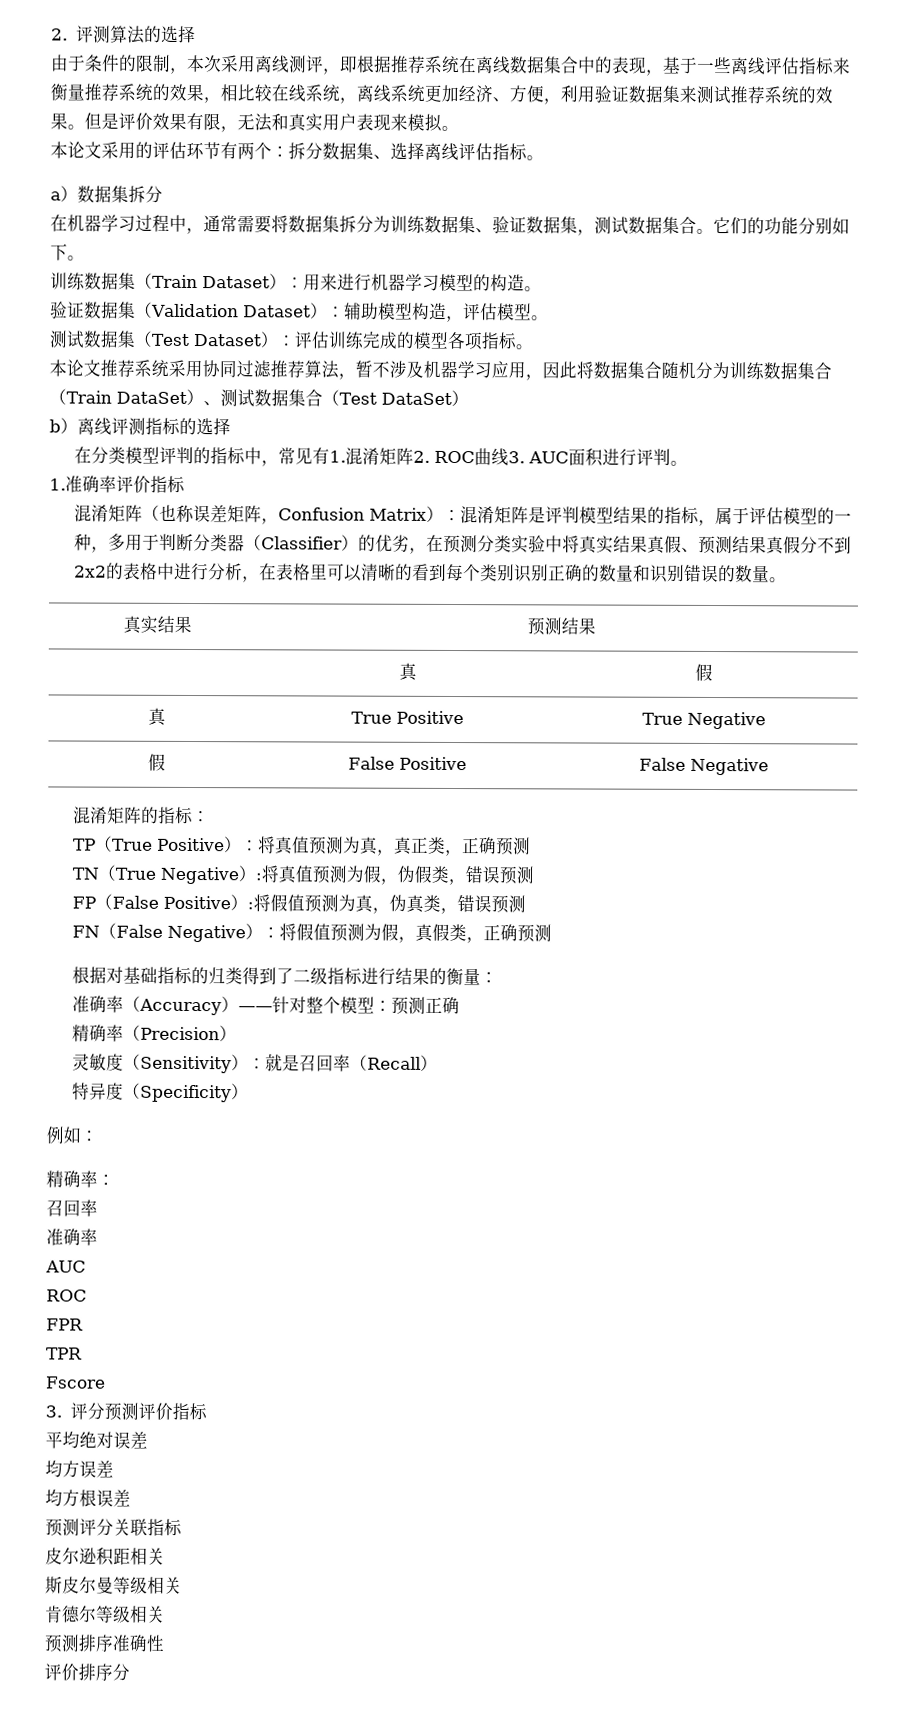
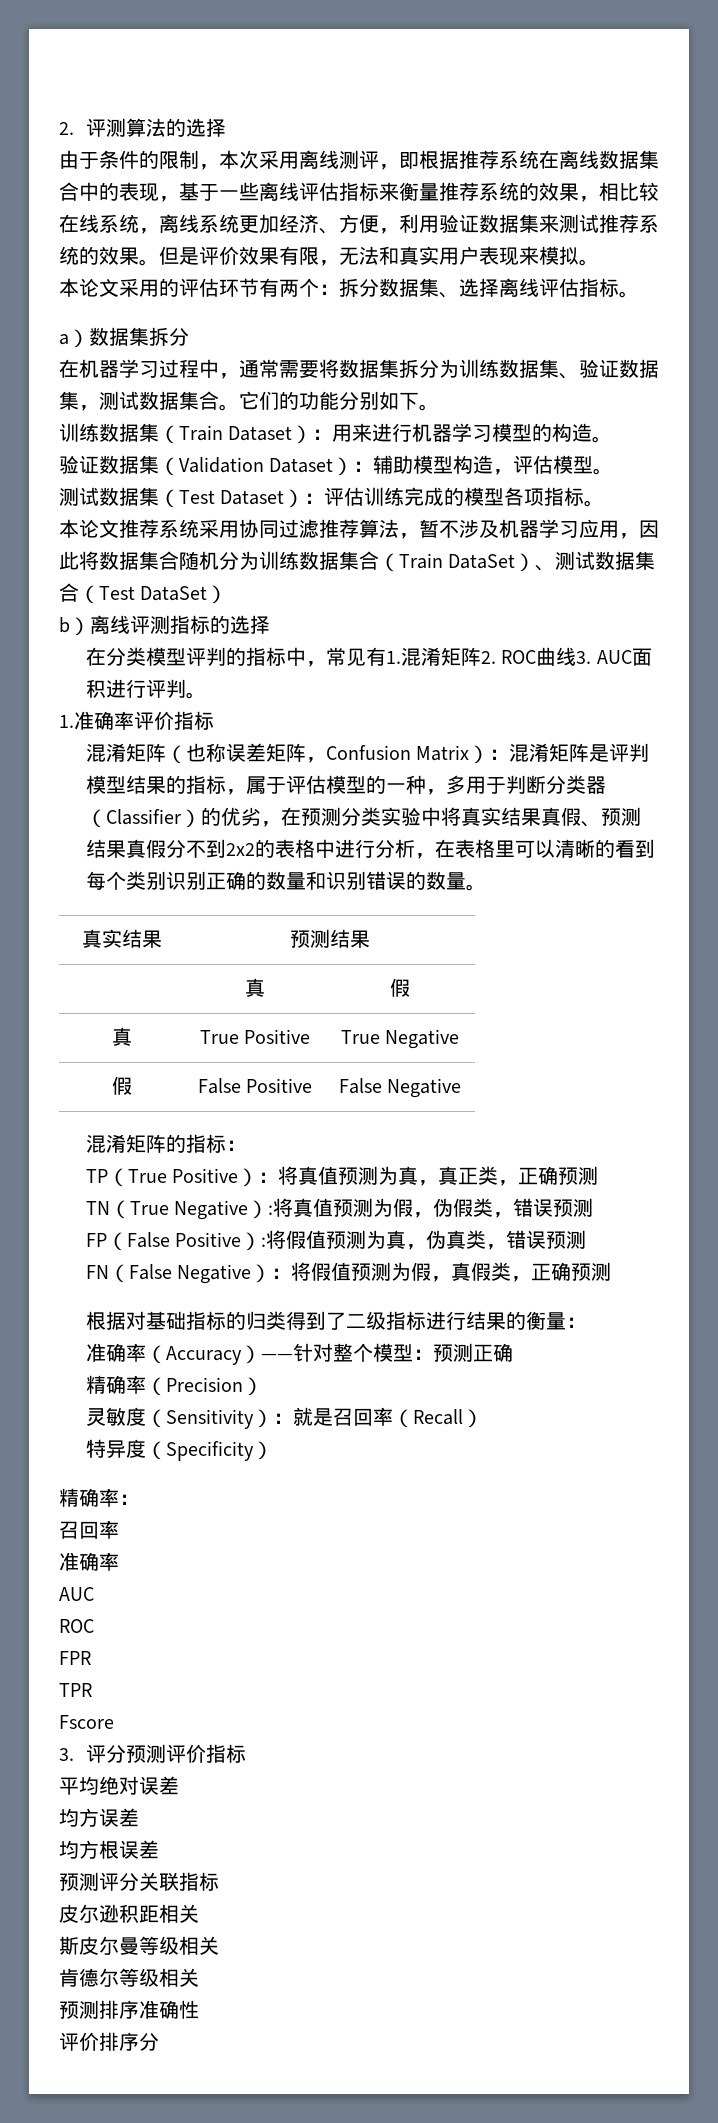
- 例如：

